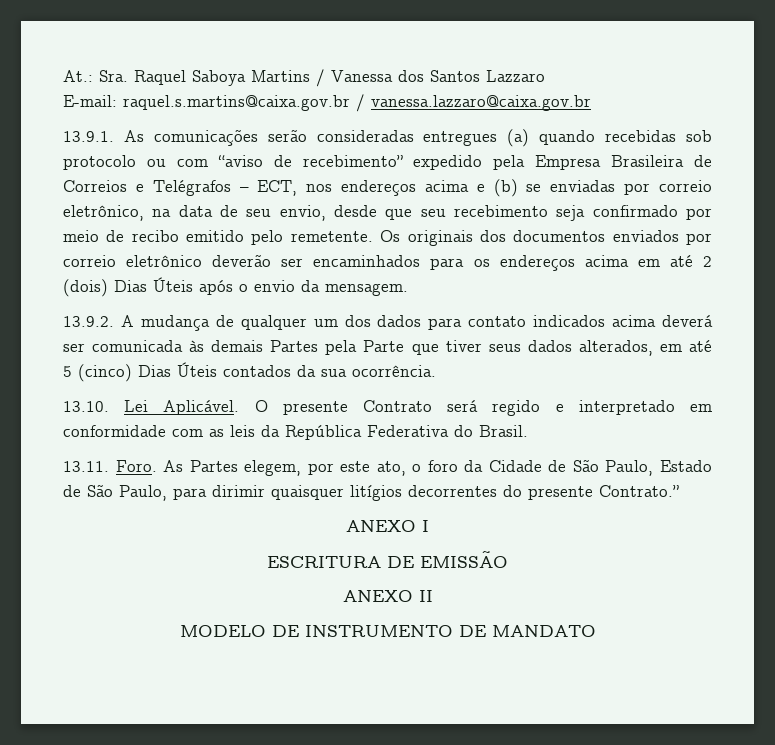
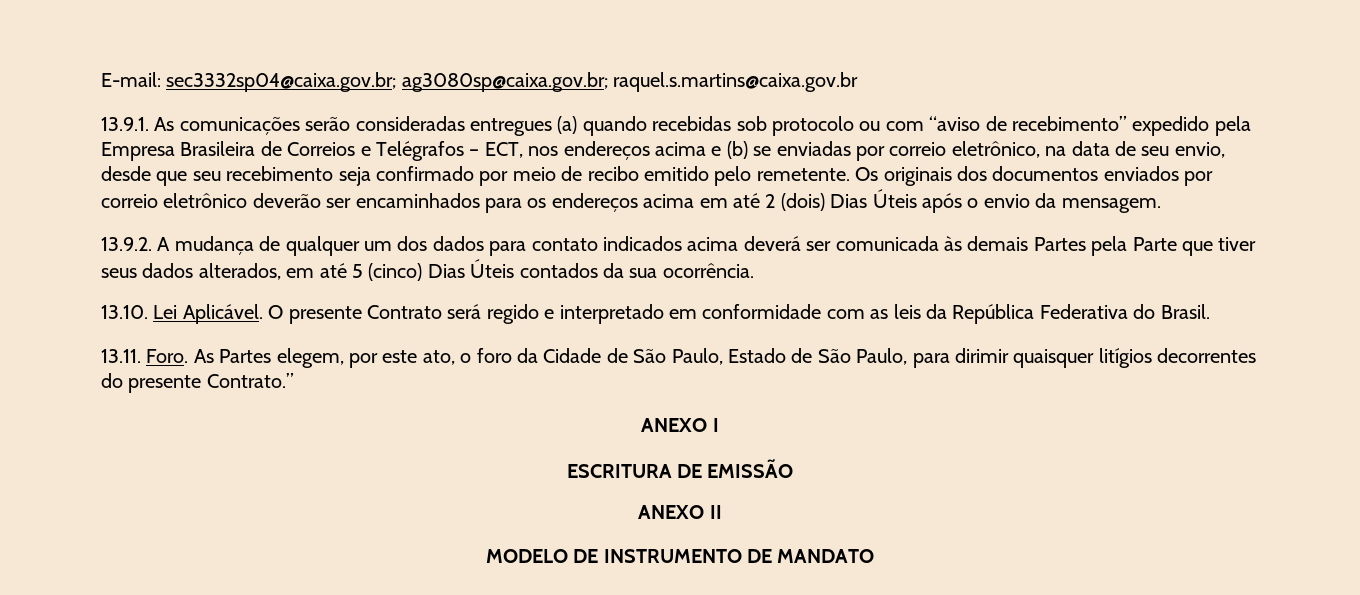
- At.: Sra. Raquel Saboya Martins / Vanessa dos Santos Lazzaro
- E-mail: raquel.s.martins@caixa.gov.br / vanessa.lazzaro@caixa.gov.br
+ E-mail: sec3332sp04@caixa.gov.br; ag3080sp@caixa.gov.br; raquel.s.martins@caixa.gov.br

